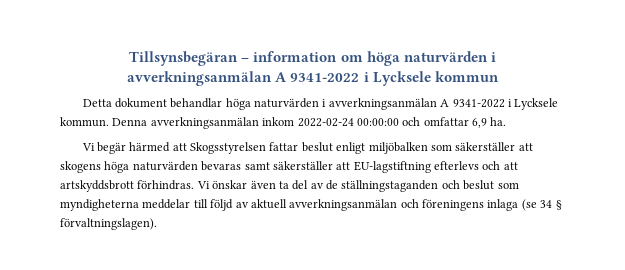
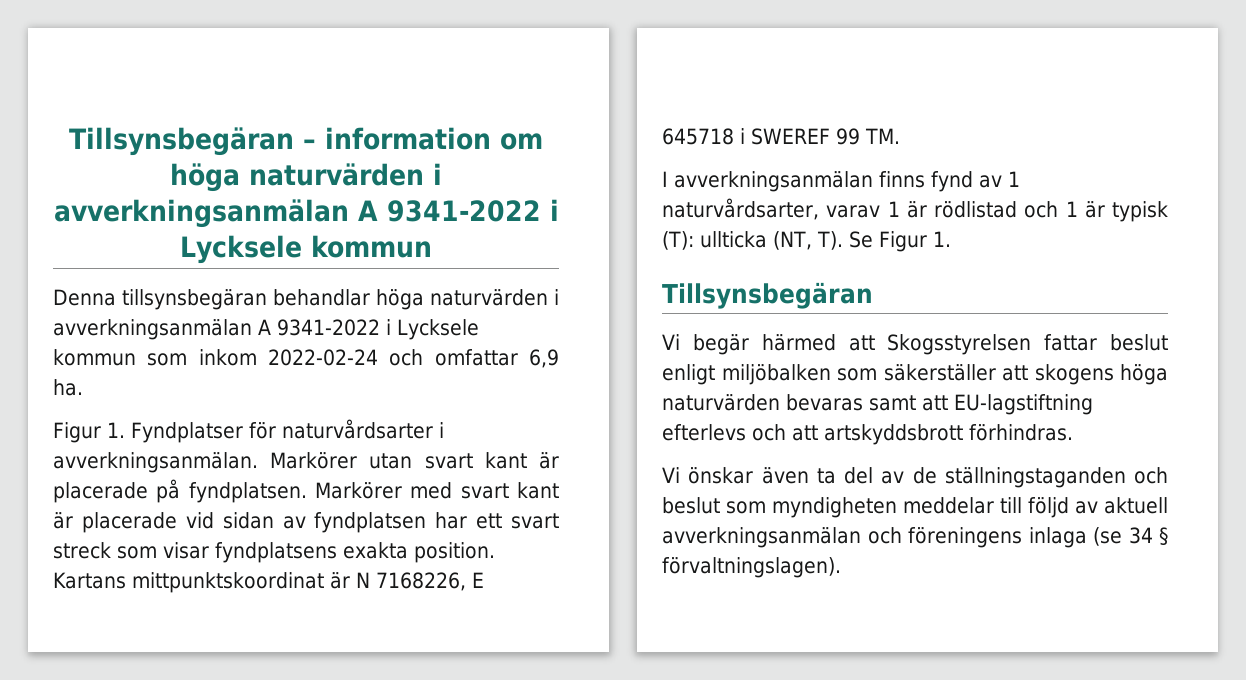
- Detta dokument behandlar höga naturvärden i avverkningsanmälan A 9341-2022 i Lycksele kommun. Denna avverkningsanmälan inkom 2022-02-24 00:00:00 och omfattar 6,9 ha.
+ Denna tillsynsbegäran behandlar höga naturvärden i avverkningsanmälan A 9341-2022 i Lycksele kommun som inkom 2022-02-24 och omfattar 6,9 ha.
+ Figur 1. Fyndplatser för naturvårdsarter i avverkningsanmälan. Markörer utan svart kant är placerade på fyndplatsen. Markörer med svart kant är placerade vid sidan av fyndplatsen har ett svart streck som visar fyndplatsens exakta position. Kartans mittpunktskoordinat är N 7168226, E 645718 i SWEREF 99 TM.
+ I avverkningsanmälan finns fynd av 1 naturvårdsarter, varav 1 är rödlistad och 1 är typisk (T): ullticka (NT, T). Se Figur 1.
+ Tillsynsbegäran
- Vi begär härmed att Skogsstyrelsen fattar beslut enligt miljöbalken som säkerställer att skogens höga naturvärden bevaras samt säkerställer att EU-lagstiftning efterlevs och att artskyddsbrott förhindras. Vi önskar även ta del av de ställningstaganden och beslut som myndigheterna meddelar till följd av aktuell avverkningsanmälan och föreningens inlaga (se 34 § förvaltningslagen).
+ Vi begär härmed att Skogsstyrelsen fattar beslut enligt miljöbalken som säkerställer att skogens höga naturvärden bevaras samt att EU-lagstiftning efterlevs och att artskyddsbrott förhindras.
+ Vi önskar även ta del av de ställningstaganden och beslut som myndigheten meddelar till följd av aktuell avverkningsanmälan och föreningens inlaga (se 34 § förvaltningslagen).

